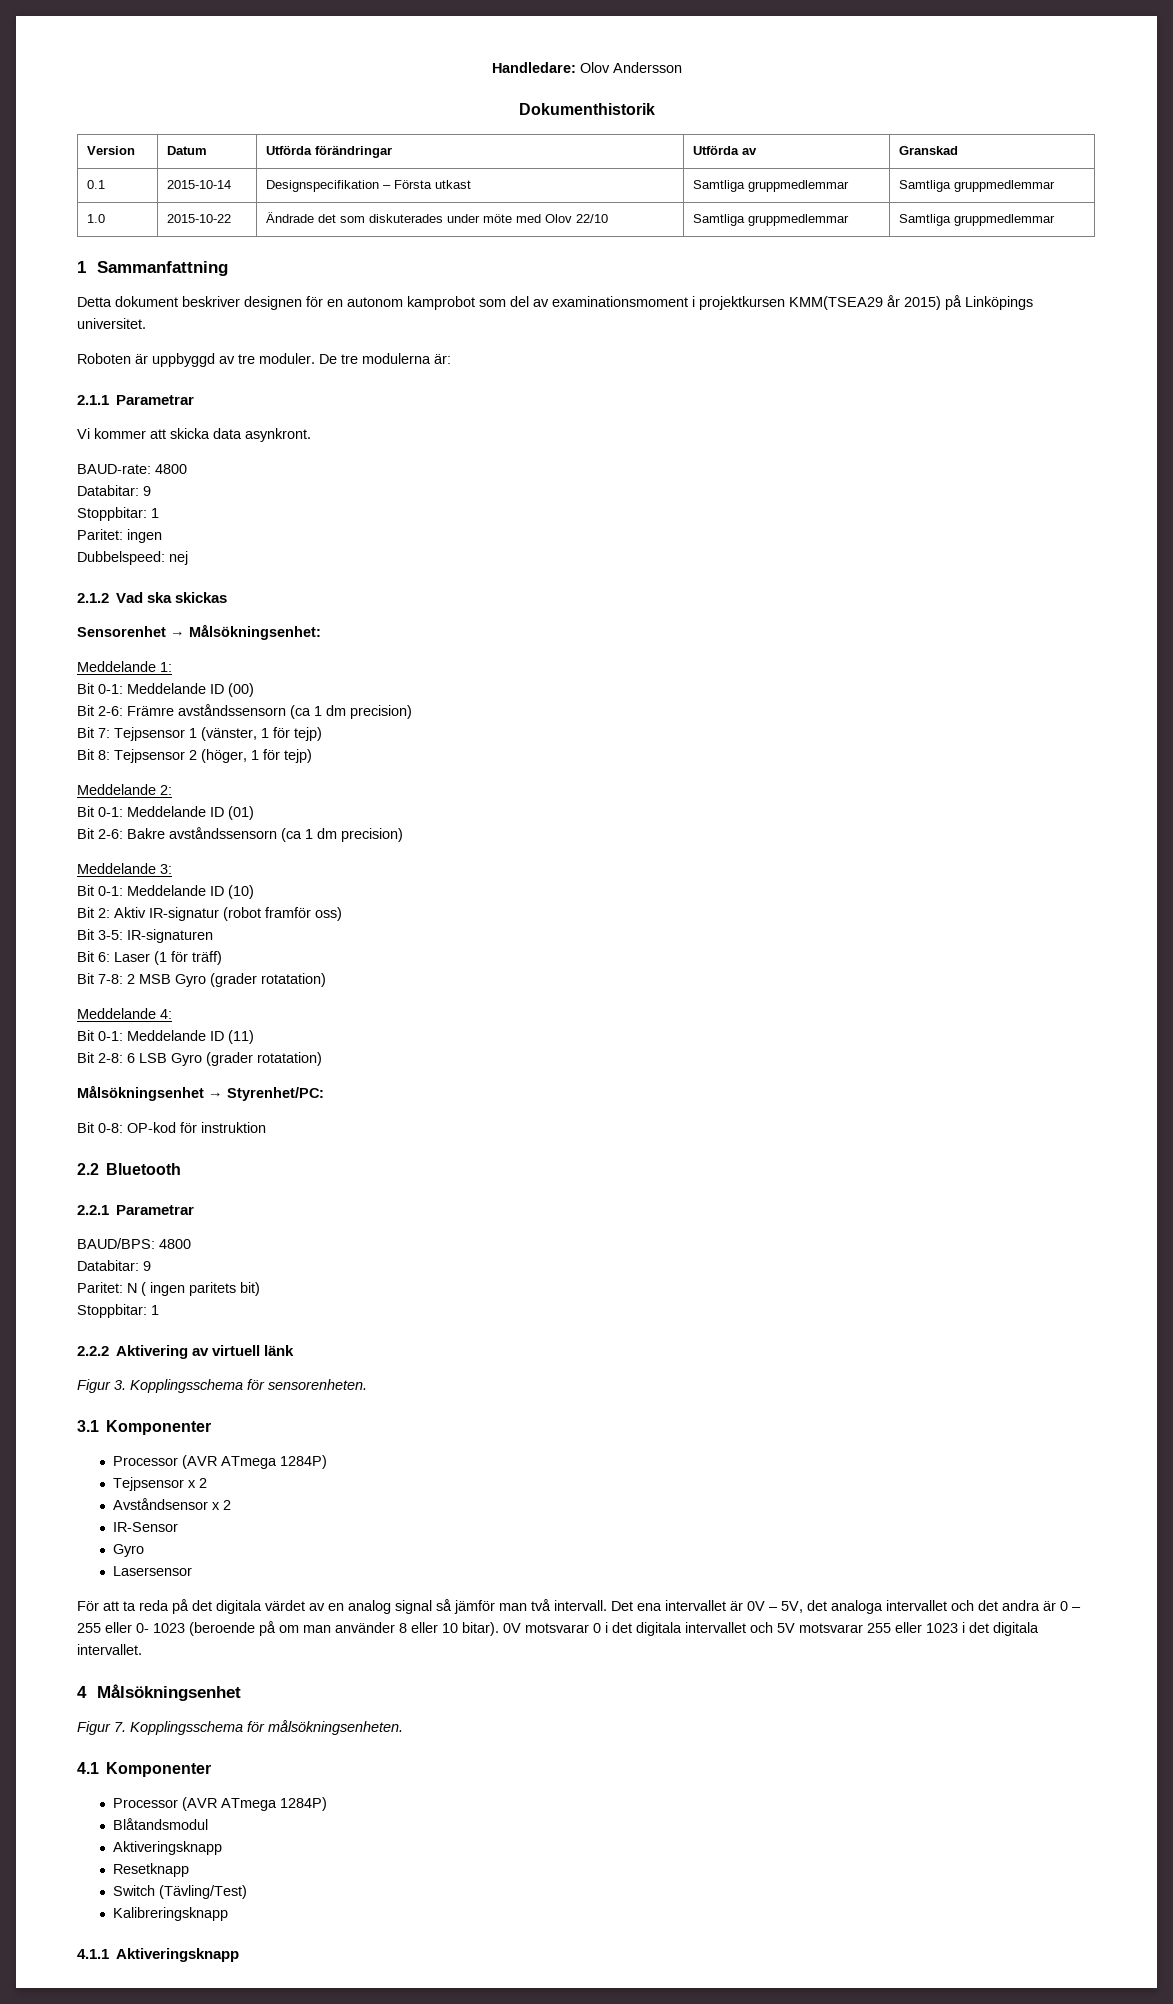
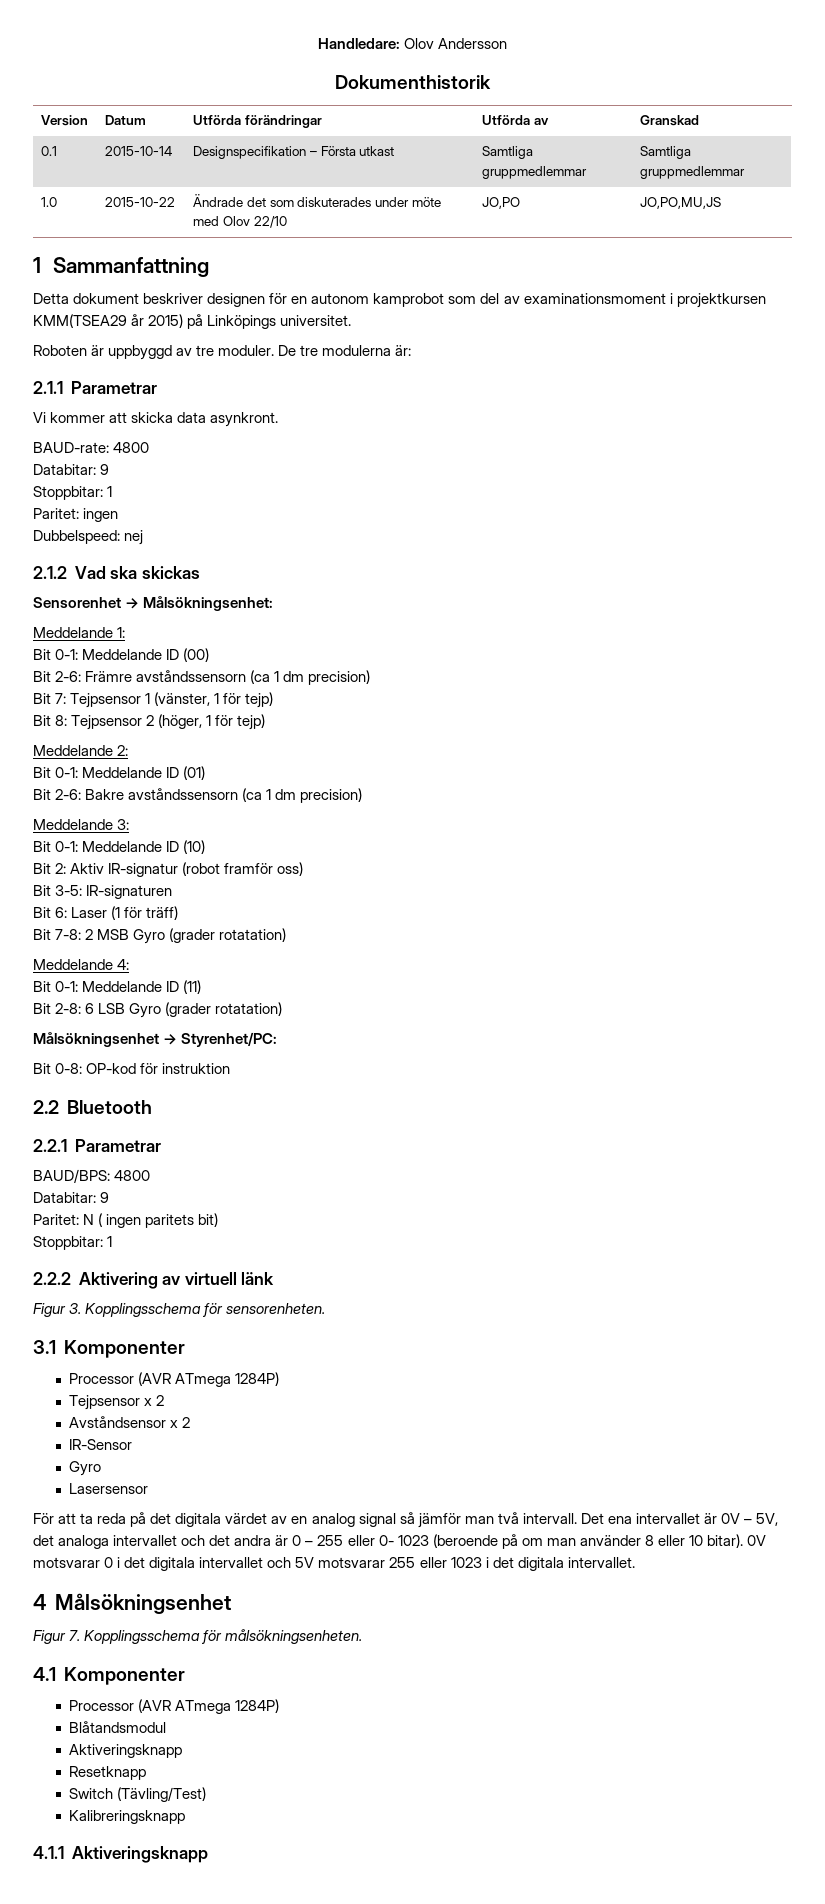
- 1.0 | 2015-10-22 | Ändrade det som diskuterades under möte med Olov 22/10 | Samtliga gruppmedlemmar | Samtliga gruppmedlemmar
+ 1.0 | 2015-10-22 | Ändrade det som diskuterades under möte med Olov 22/10 | JO,PO | JO,PO,MU,JS

